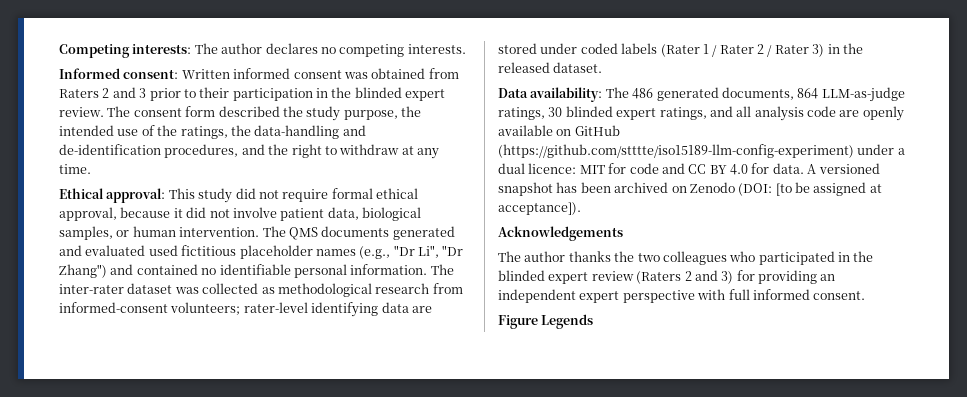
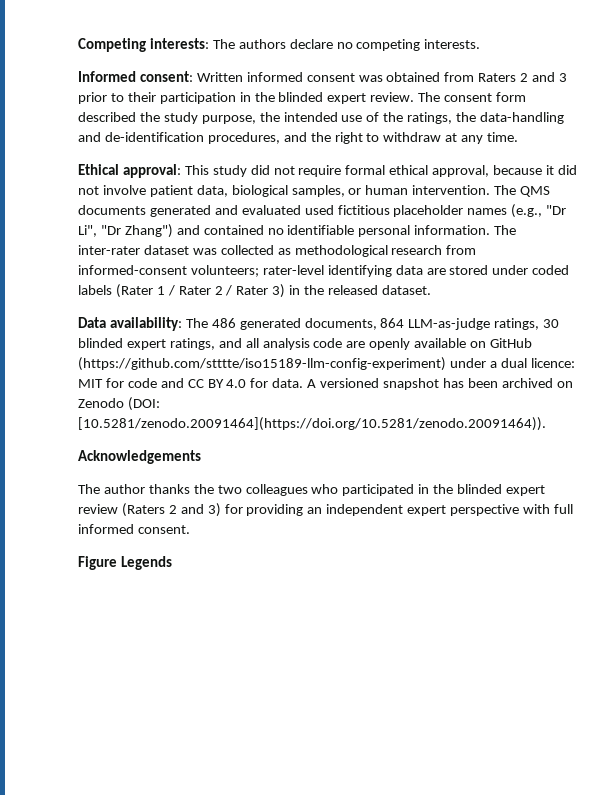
- Competing interests: The author declares no competing interests.
+ Competing interests: The authors declare no competing interests.
- A versioned snapshot has been archived on Zenodo (DOI: [to be assigned at acceptance]).
+ A versioned snapshot has been archived on Zenodo (DOI: [10.5281/zenodo.20091464](https://doi.org/10.5281/zenodo.20091464)).

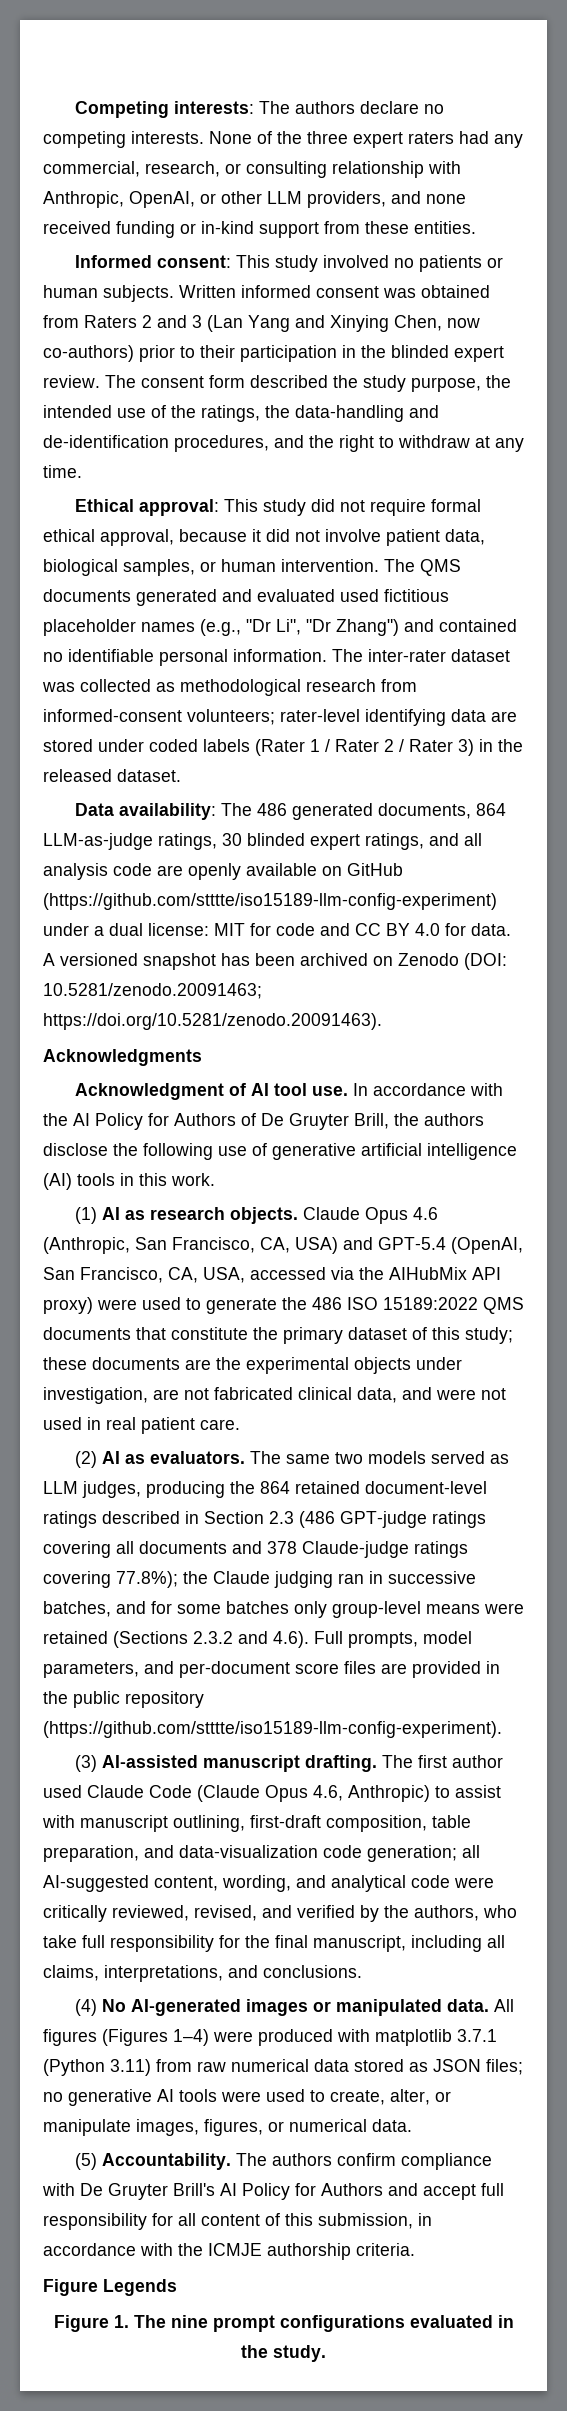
- Competing interests: The authors declare no competing interests.
- Informed consent: Written informed consent was obtained from Raters 2 and 3 prior to their participation in the blinded expert review.
+ Competing interests: The authors declare no competing interests. None of the three expert raters had any commercial, research, or consulting relationship with Anthropic, OpenAI, or other LLM providers, and none received funding or in-kind support from these entities.
+ Informed consent: This study involved no patients or human subjects. Written informed consent was obtained from Raters 2 and 3 (Lan Yang and Xinying Chen, now co-authors) prior to their participation in the blinded expert review.
- Data availability: The 486 generated documents, 864 LLM-as-judge ratings, 30 blinded expert ratings, and all analysis code are openly available on GitHub (https://github.com/stttte/iso15189-llm-config-experiment) under a dual licence: MIT for code and CC BY 4.0 for data.
+ Data availability: The 486 generated documents, 864 LLM-as-judge ratings, 30 blinded expert ratings, and all analysis code are openly available on GitHub (https://github.com/stttte/iso15189-llm-config-experiment) under a dual license: MIT for code and CC BY 4.0 for data.
- A versioned snapshot has been archived on Zenodo (DOI: [10.5281/zenodo.20091464](https://doi.org/10.5281/zenodo.20091464)).
- Acknowledgements
- The author thanks the two colleagues who participated in the blinded expert review (Raters 2 and 3) for providing an independent expert perspective with full informed consent.
+ A versioned snapshot has been archived on Zenodo (DOI: 10.5281/zenodo.20091463; https://doi.org/10.5281/zenodo.20091463).
+ Acknowledgments
+ Acknowledgment of AI tool use. In accordance with the AI Policy for Authors of De Gruyter Brill, the authors disclose the following use of generative artificial intelligence (AI) tools in this work.
+ (1) AI as research objects. Claude Opus 4.6 (Anthropic, San Francisco, CA, USA) and GPT-5.4 (OpenAI, San Francisco, CA, USA, accessed via the AIHubMix API proxy) were used to generate the 486 ISO 15189:2022 QMS documents that constitute the primary dataset of this study; these documents are the experimental objects under investigation, are not fabricated clinical data, and were not used in real patient care.
+ (2) AI as evaluators. The same two models served as LLM judges, producing the 864 retained document-level ratings described in Section 2.3 (486 GPT-judge ratings covering all documents and 378 Claude-judge ratings covering 77.8%); the Claude judging ran in successive batches, and for some batches only group-level means were retained (Sections 2.3.2 and 4.6). Full prompts, model parameters, and per-document score files are provided in the public repository (https://github.com/stttte/iso15189-llm-config-experiment).
+ (3) AI-assisted manuscript drafting. The first author used Claude Code (Claude Opus 4.6, Anthropic) to assist with manuscript outlining, first-draft composition, table preparation, and data-visualization code generation; all AI-suggested content, wording, and analytical code were critically reviewed, revised, and verified by the authors, who take full responsibility for the final manuscript, including all claims, interpretations, and conclusions.
+ (4) No AI-generated images or manipulated data. All figures (Figures 1–4) were produced with matplotlib 3.7.1 (Python 3.11) from raw numerical data stored as JSON files; no generative AI tools were used to create, alter, or manipulate images, figures, or numerical data.
+ (5) Accountability. The authors confirm compliance with De Gruyter Brill's AI Policy for Authors and accept full responsibility for all content of this submission, in accordance with the ICMJE authorship criteria.
  Figure Legends
+ Figure 1. The nine prompt configurations evaluated in the study.

